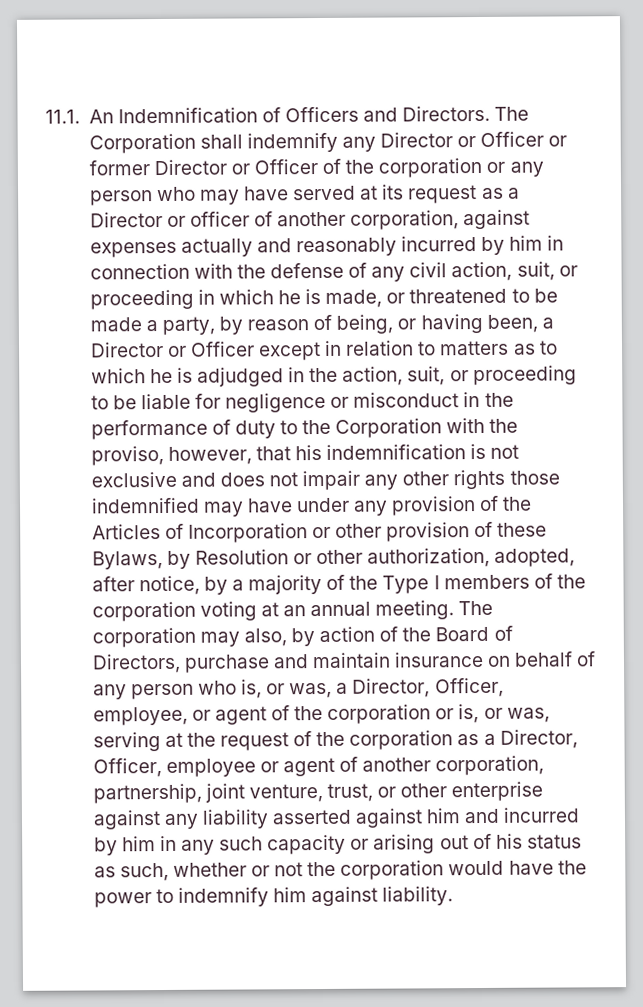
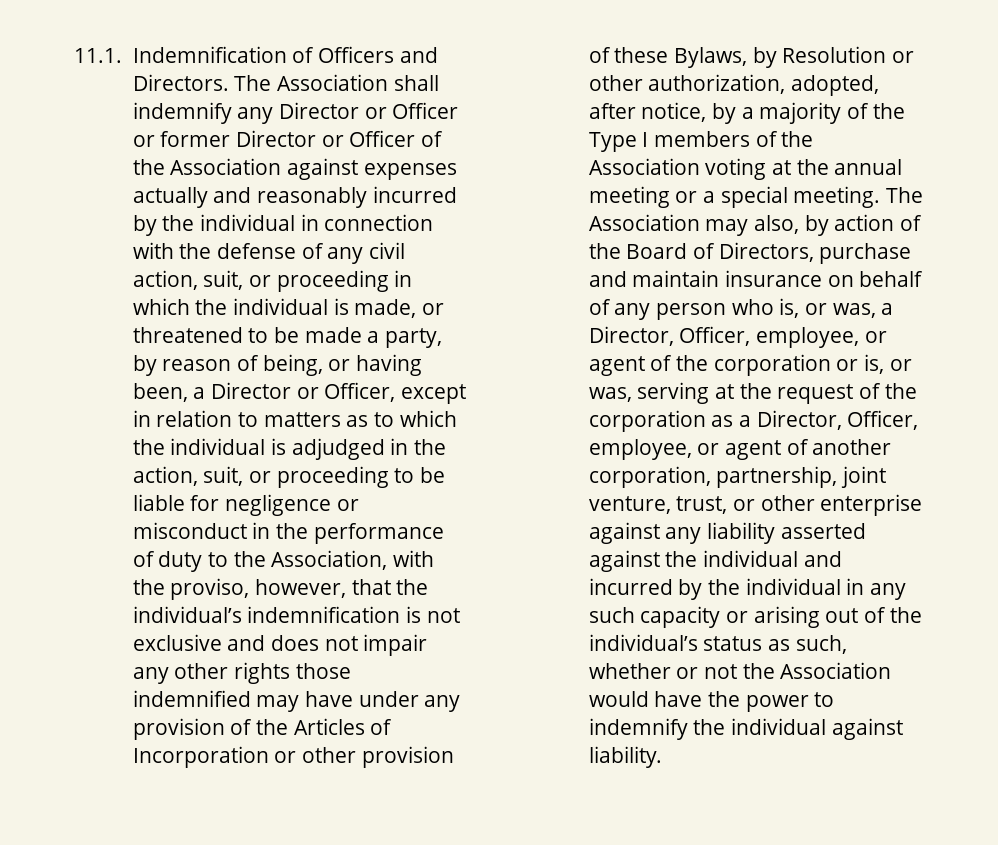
- 11.1. An Indemnification of Officers and Directors.
+ 11.1. Indemnification of Officers and Directors.
- The Corporation shall indemnify any Director or Officer or former Director or Officer of the corporation or any person who may have served at its request as a Director or officer of another corporation, against expenses actually and reasonably incurred by him in connection with the defense of any civil action, suit, or proceeding in which he is made, or threatened to be made a party, by reason of being, or having been, a Director or Officer except in relation to matters as to which he is adjudged in the action, suit, or proceeding to be liable for negligence or misconduct in the performance of duty to the Corporation with the proviso, however, that his indemnification is not exclusive and does not impair any other rights those indemnified may have under any provision of the Articles of Incorporation or other provision of these Bylaws, by Resolution or other authorization, adopted, after notice, by a majority of the Type I members of the corporation voting at an annual meeting.
+ The Association shall indemnify any Director or Officer or former Director or Officer of the Association against expenses actually and reasonably incurred by the individual in connection with the defense of any civil action, suit, or proceeding in which the individual is made, or threatened to be made a party, by reason of being, or having been, a Director or Officer, except in relation to matters as to which the individual is adjudged in the action, suit, or proceeding to be liable for negligence or misconduct in the performance of duty to the Association, with the proviso, however, that the individual’s indemnification is not exclusive and does not impair any other rights those indemnified may have under any provision of the Articles of Incorporation or other provision of these Bylaws, by Resolution or other authorization, adopted, after notice, by a majority of the Type I members of the Association voting at the annual meeting or a special meeting.
- The corporation may also, by action of the Board of Directors, purchase and maintain insurance on behalf of any person who is, or was, a Director, Officer, employee, or agent of the corporation or is, or was, serving at the request of the corporation as a Director, Officer, employee or agent of another corporation, partnership, joint venture, trust, or other enterprise against any liability asserted against him and incurred by him in any such capacity or arising out of his status as such, whether or not the corporation would have the power to indemnify him against liability.
+ The Association may also, by action of the Board of Directors, purchase and maintain insurance on behalf of any person who is, or was, a Director, Officer, employee, or agent of the corporation or is, or was, serving at the request of the corporation as a Director, Officer, employee, or agent of another corporation, partnership, joint venture, trust, or other enterprise against any liability asserted against the individual and incurred by the individual in any such capacity or arising out of the individual’s status as such, whether or not the Association would have the power to indemnify the individual against liability.

